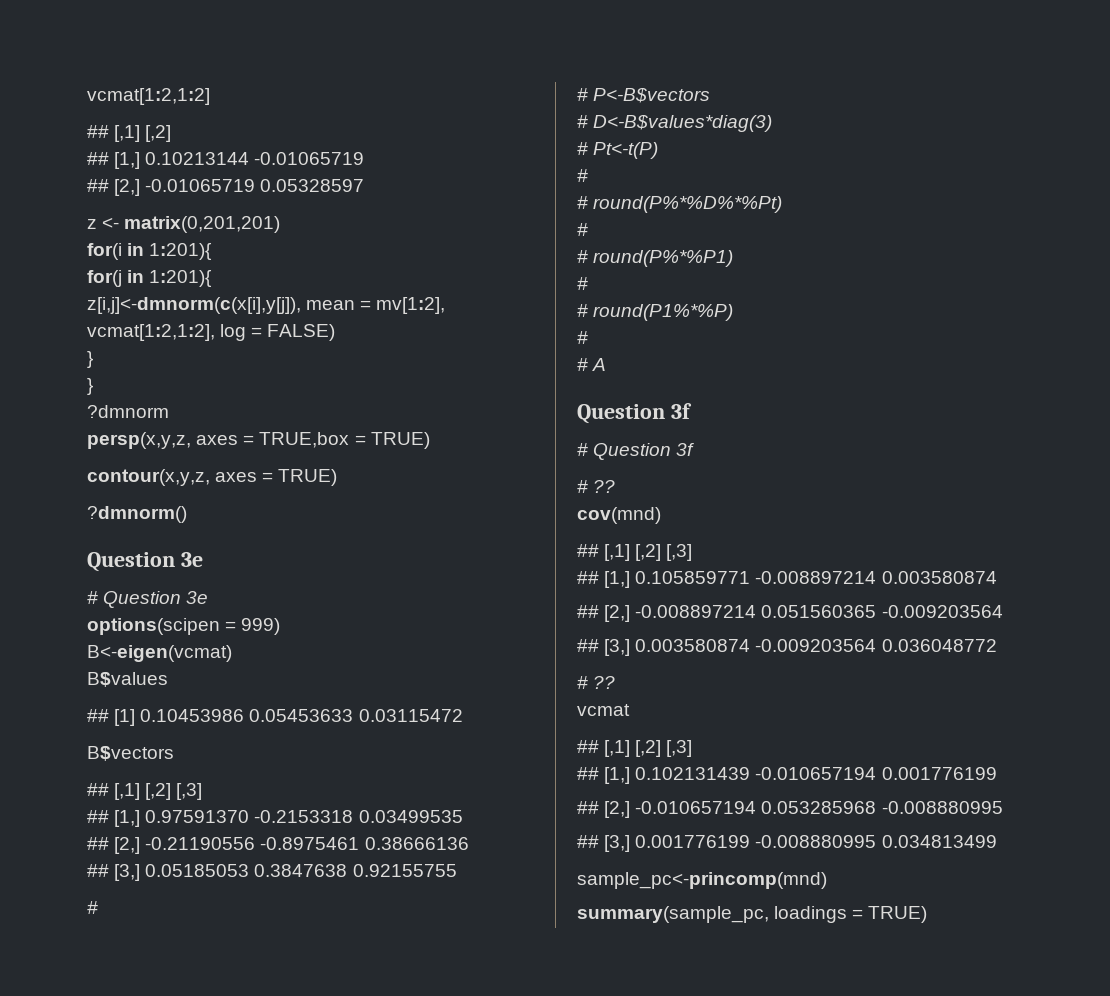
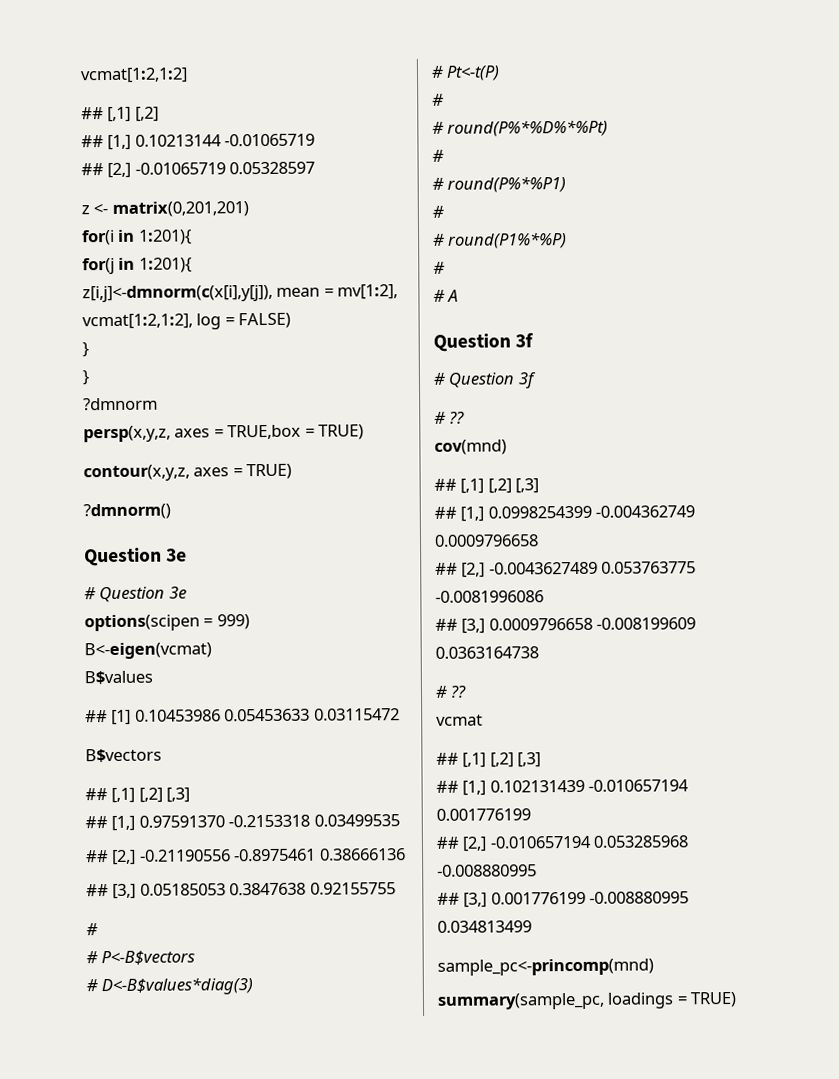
- ## [1,] 0.105859771 -0.008897214 0.003580874
- ## [2,] -0.008897214 0.051560365 -0.009203564
- ## [3,] 0.003580874 -0.009203564 0.036048772
+ ## [1,] 0.0998254399 -0.004362749 0.0009796658
+ ## [2,] -0.0043627489 0.053763775 -0.0081996086
+ ## [3,] 0.0009796658 -0.008199609 0.0363164738

